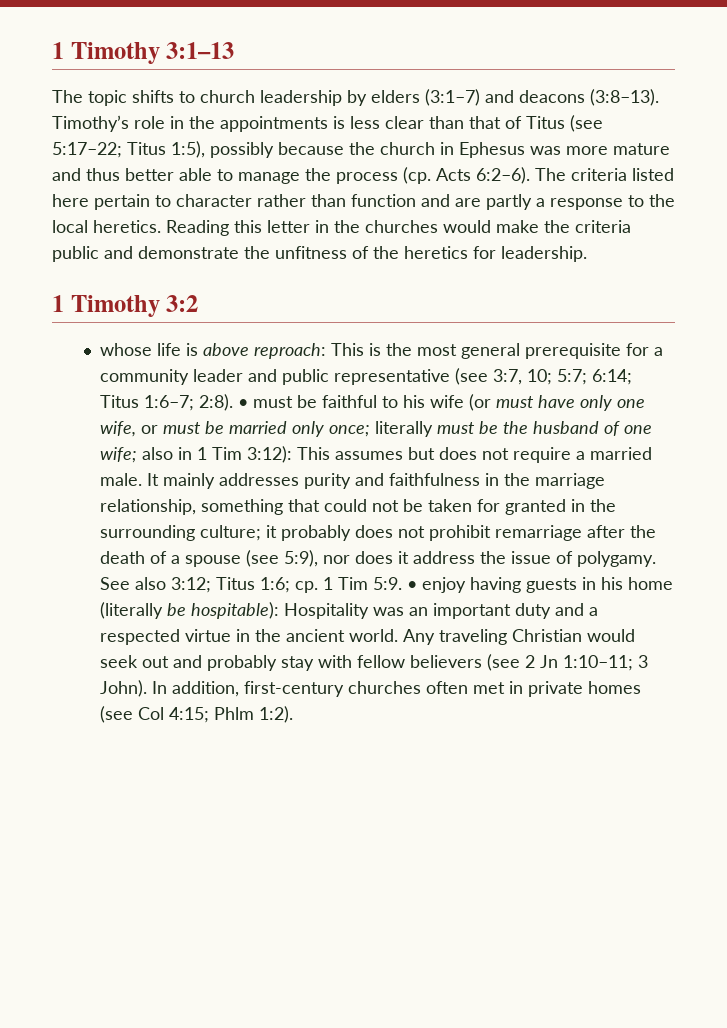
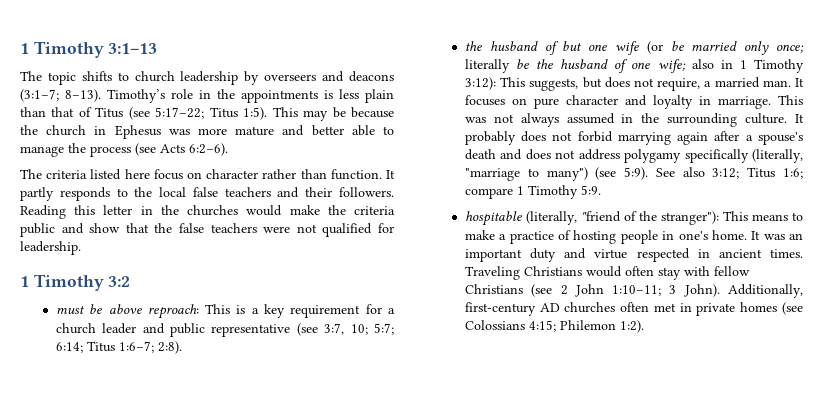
- The topic shifts to church leadership by elders (3:1–7) and deacons (3:8–13).
+ The topic shifts to church leadership by overseers and deacons (3:1–7; 8–13).
- Timothy’s role in the appointments is less clear than that of Titus (see 5:17–22; Titus 1:5), possibly because the church in Ephesus was more mature and thus better able to manage the process (cp. Acts 6:2–6). The criteria listed here pertain to character rather than function and are partly a response to the local heretics.
+ Timothy’s role in the appointments is less plain than that of Titus (see 5:17–22; Titus 1:5). This may be because the church in Ephesus was more mature and better able to manage the process (see Acts 6:2–6).
+ The criteria listed here focus on character rather than function. It partly responds to the local false teachers and their followers.
- Reading this letter in the churches would make the criteria public and demonstrate the unfitness of the heretics for leadership.
+ Reading this letter in the churches would make the criteria public and show that the false teachers were not qualified for leadership.
- whose life is above reproach: This is the most general prerequisite for a community leader and public representative (see 3:7, 10; 5:7; 6:14; Titus 1:6–7; 2:8). • must be faithful to his wife (or must have only one wife, or must be married only once; literally must be the husband of one wife; also in 1 Tim 3:12): This assumes but does not require a married male. It mainly addresses purity and faithfulness in the marriage relationship, something that could not be taken for granted in the surrounding culture; it probably does not prohibit remarriage after the death of a spouse (see 5:9), nor does it address the issue of polygamy.
+ must be above reproach: This is a key requirement for a church leader and public representative (see 3:7, 10; 5:7; 6:14; Titus 1:6–7; 2:8).
+ the husband of but one wife (or be married only once; literally be the husband of one wife; also in 1 Timothy 3:12): This suggests, but does not require, a married man. It focuses on pure character and loyalty in marriage. This was not always assumed in the surrounding culture. It probably does not forbid marrying again after a spouse's death and does not address polygamy specifically (literally, "marriage to many") (see 5:9).
- See also 3:12; Titus 1:6; cp. 1 Tim 5:9. • enjoy having guests in his home (literally be hospitable): Hospitality was an important duty and a respected virtue in the ancient world. Any traveling Christian would seek out and probably stay with fellow believers (see 2 Jn 1:10–11; 3 John).
+ See also 3:12; Titus 1:6; compare 1 Timothy 5:9.
+ hospitable (literally, "friend of the stranger"): This means to make a practice of hosting people in one's home. It was an important duty and virtue respected in ancient times. Traveling Christians would often stay with fellow Christians (see 2 John 1:10–11; 3 John).
- In addition, first-century churches often met in private homes (see Col 4:15; Phlm 1:2).
+ Additionally, first-century AD churches often met in private homes (see Colossians 4:15; Philemon 1:2).

